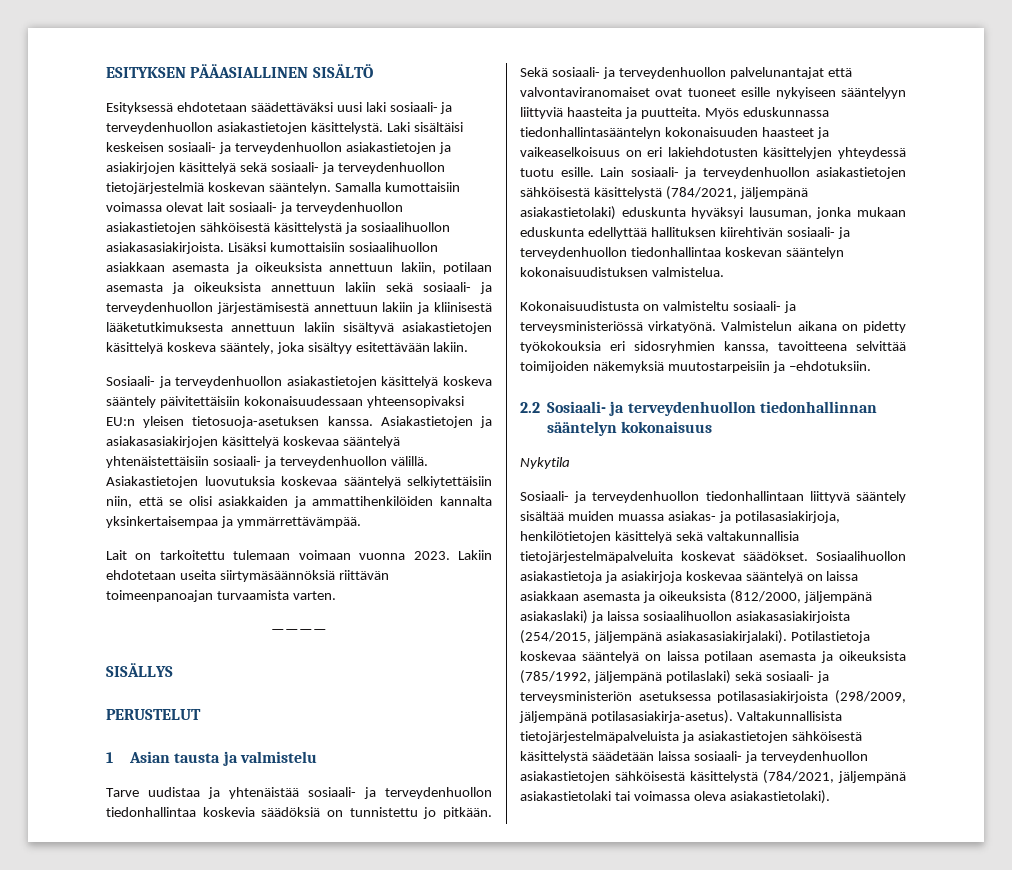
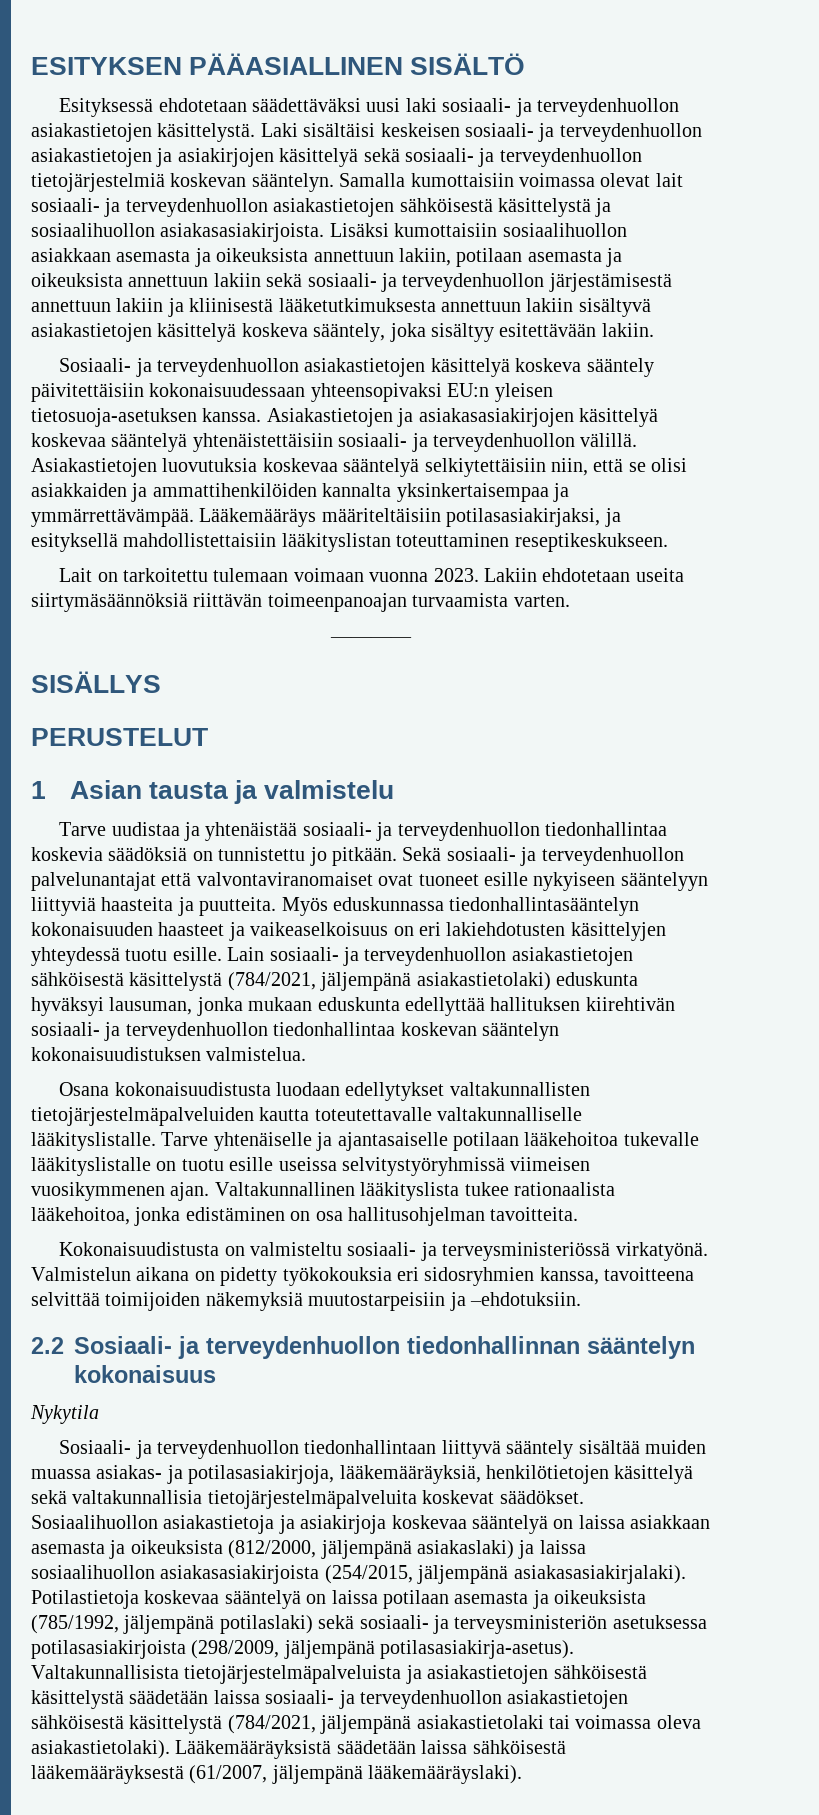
+ Lääkemääräys määriteltäisiin potilasasiakirjaksi, ja esityksellä mahdollistettaisiin lääkityslistan toteuttaminen reseptikeskukseen.
+ Osana kokonaisuudistusta luodaan edellytykset valtakunnallisten tietojärjestelmäpalveluiden kautta toteutettavalle valtakunnalliselle lääkityslistalle. Tarve yhtenäiselle ja ajantasaiselle potilaan lääkehoitoa tukevalle lääkityslistalle on tuotu esille useissa selvitystyöryhmissä viimeisen vuosikymmenen ajan. Valtakunnallinen lääkityslista tukee rationaalista lääkehoitoa, jonka edistäminen on osa hallitusohjelman tavoitteita.
- Sosiaali- ja terveydenhuollon tiedonhallintaan liittyvä sääntely sisältää muiden muassa asiakas- ja potilasasiakirjoja, henkilötietojen käsittelyä sekä valtakunnallisia tietojärjestelmäpalveluita koskevat säädökset.
+ Sosiaali- ja terveydenhuollon tiedonhallintaan liittyvä sääntely sisältää muiden muassa asiakas- ja potilasasiakirjoja, lääkemääräyksiä, henkilötietojen käsittelyä sekä valtakunnallisia tietojärjestelmäpalveluita koskevat säädökset.
+ Lääkemääräyksistä säädetään laissa sähköisestä lääkemääräyksestä (61/2007, jäljempänä lääkemääräyslaki).

